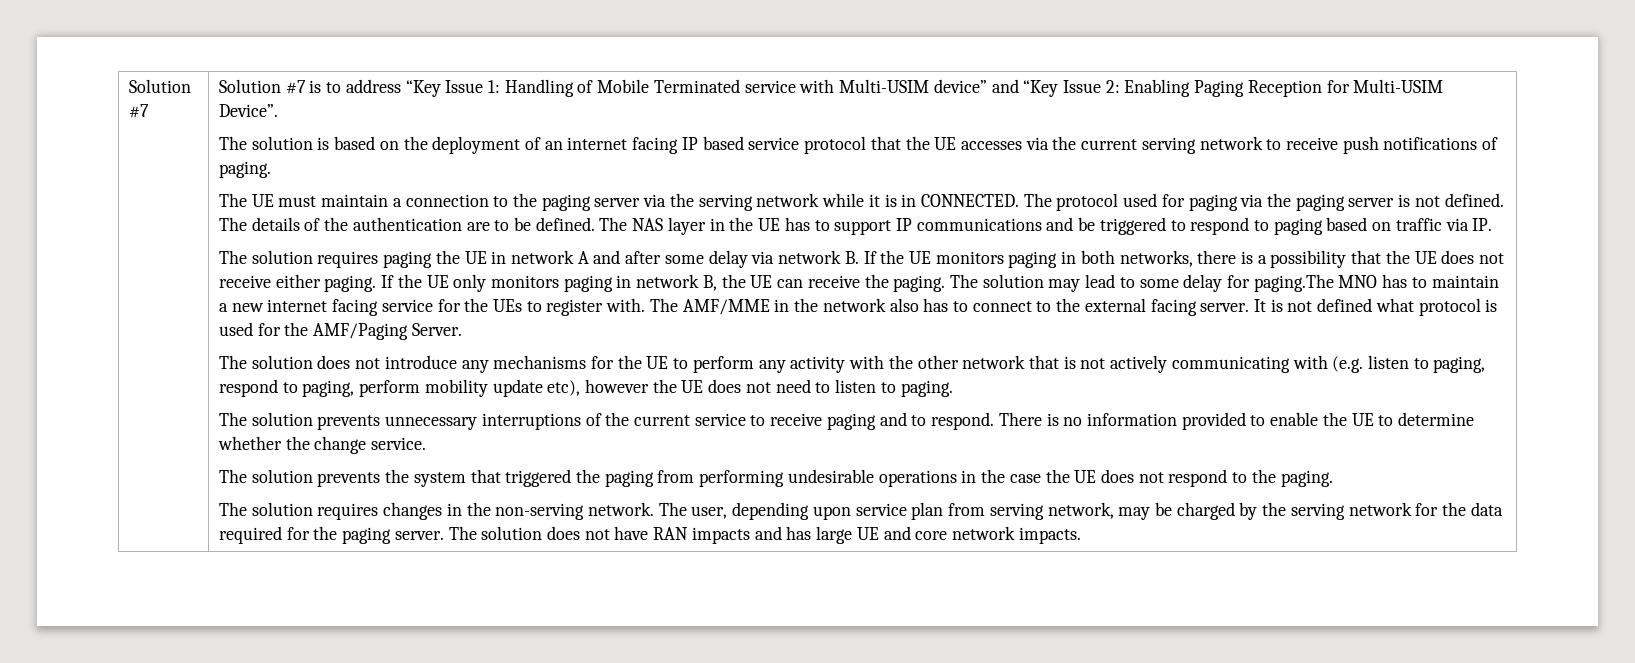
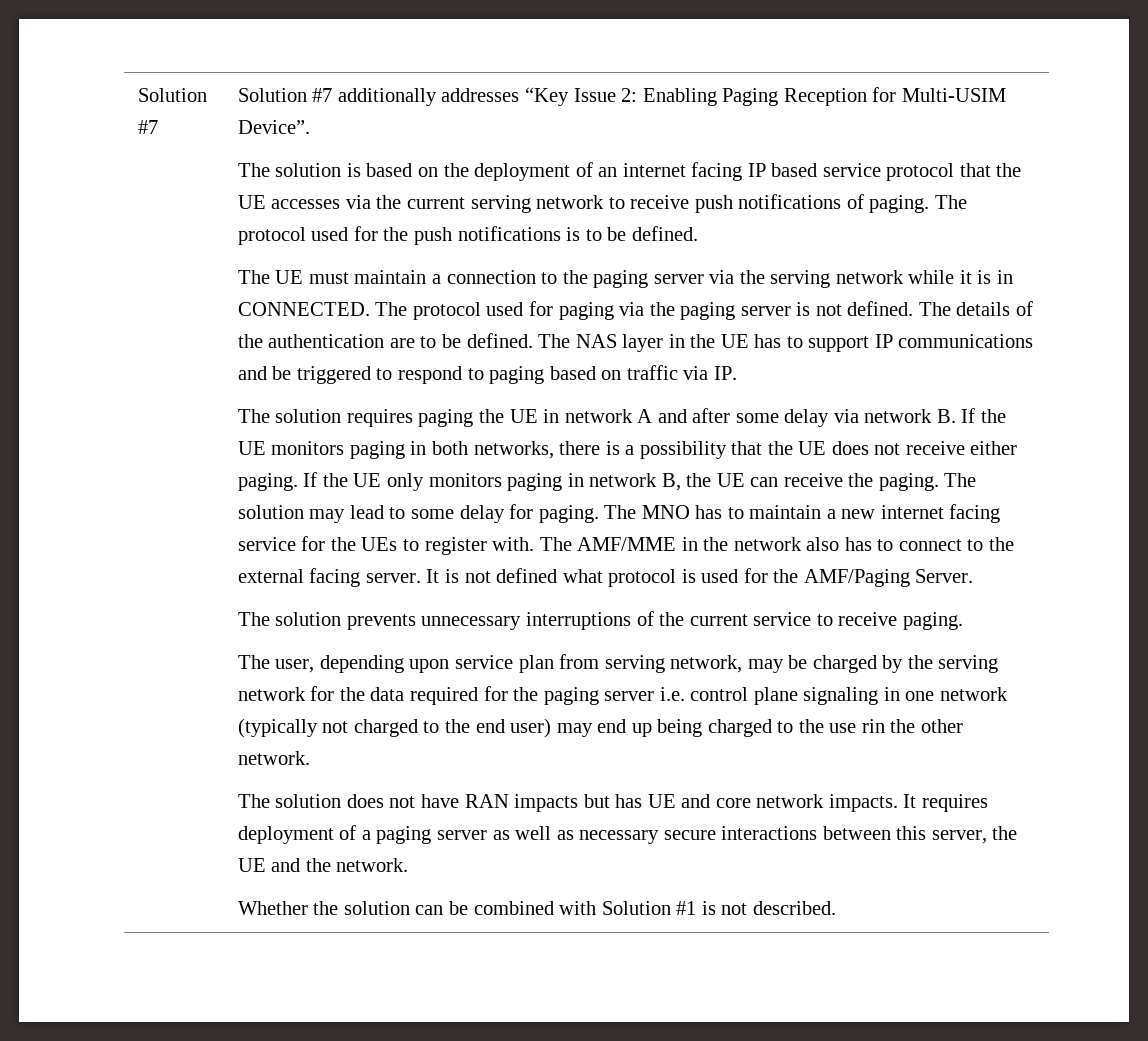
- Solution #7 is to address “Key Issue 1: Handling of Mobile Terminated service with Multi-USIM device” and “Key Issue 2: Enabling Paging Reception for Multi-USIM Device”.
+ Solution #7 additionally addresses “Key Issue 2: Enabling Paging Reception for Multi-USIM Device”.
+ The protocol used for the push notifications is to be defined.
- The solution may lead to some delay for paging.The MNO has to maintain a new internet facing service for the UEs to register with.
+ The solution may lead to some delay for paging. The MNO has to maintain a new internet facing service for the UEs to register with.
- The solution does not introduce any mechanisms for the UE to perform any activity with the other network that is not actively communicating with (e.g. listen to paging, respond to paging, perform mobility update etc), however the UE does not need to listen to paging.
- The solution prevents unnecessary interruptions of the current service to receive paging and to respond. There is no information provided to enable the UE to determine whether the change service.
- The solution prevents the system that triggered the paging from performing undesirable operations in the case the UE does not respond to the paging.
- The solution requires changes in the non-serving network. The user, depending upon service plan from serving network, may be charged by the serving network for the data required for the paging server. The solution does not have RAN impacts and has large UE and core network impacts.
+ The solution prevents unnecessary interruptions of the current service to receive paging.
+ The user, depending upon service plan from serving network, may be charged by the serving network for the data required for the paging server i.e. control plane signaling in one network (typically not charged to the end user) may end up being charged to the use rin the other network.
+ The solution does not have RAN impacts but has UE and core network impacts.
+ It requires deployment of a paging server as well as necessary secure interactions between this server, the UE and the network.
+ Whether the solution can be combined with Solution #1 is not described.

